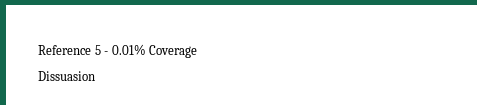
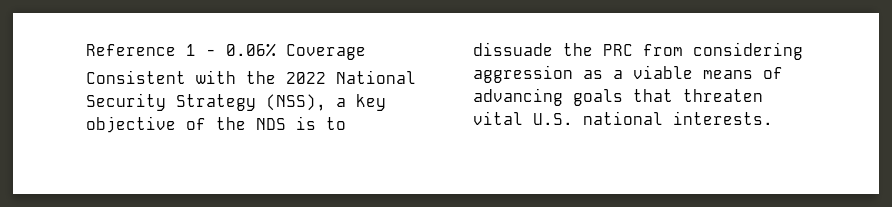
- Reference 5 - 0.01% Coverage
- Dissuasion
+ Reference 1 - 0.06% Coverage
+ Consistent with the 2022 National Security Strategy (NSS), a key objective of the NDS is to dissuade the PRC from considering aggression as a viable means of advancing goals that threaten vital U.S. national interests.

